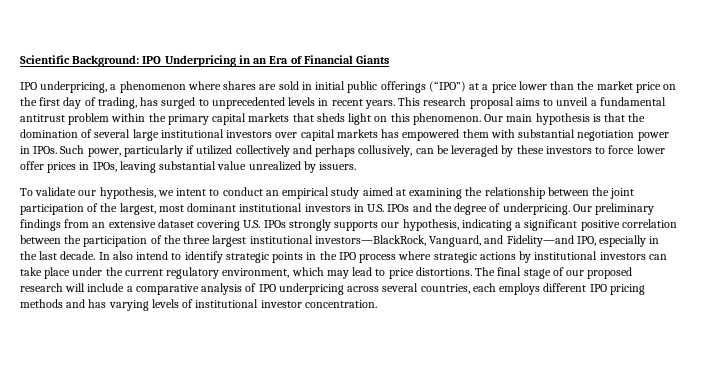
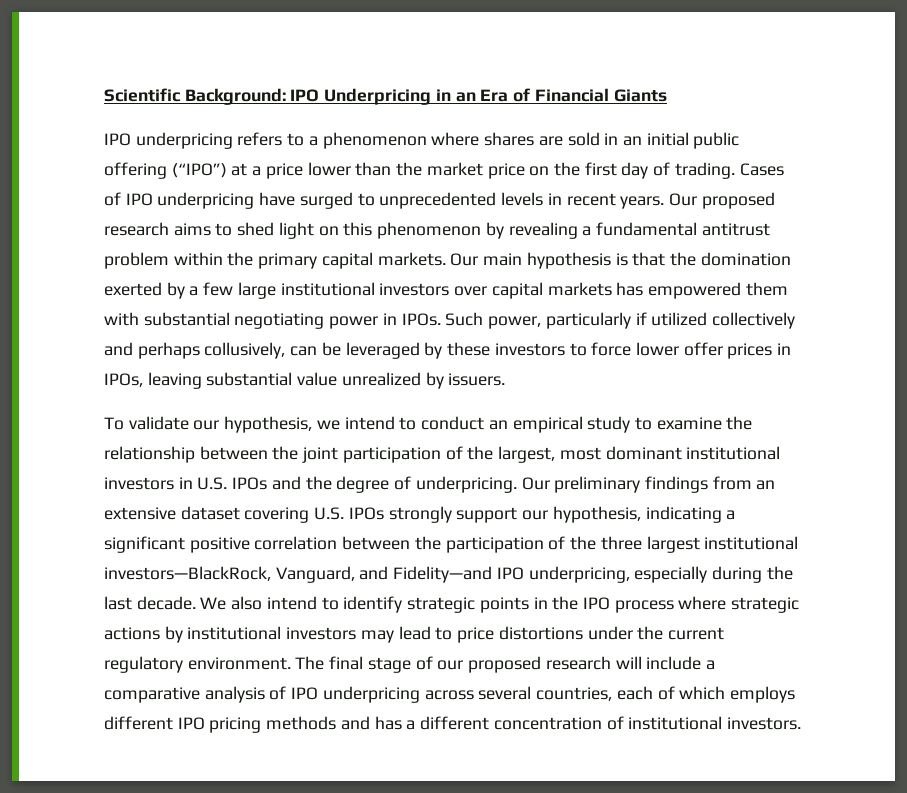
- IPO underpricing, a phenomenon where shares are sold in initial public offerings (“IPO”) at a price lower than the market price on the first day of trading, has surged to unprecedented levels in recent years.
+ IPO underpricing refers to a phenomenon where shares are sold in an initial public offering (“IPO”) at a price lower than the market price on the first day of trading. Cases of IPO underpricing have surged to unprecedented levels in recent years.
- This research proposal aims to unveil a fundamental antitrust problem within the primary capital markets that sheds light on this phenomenon.
+ Our proposed research aims to shed light on this phenomenon by revealing a fundamental antitrust problem within the primary capital markets.
- Our main hypothesis is that the domination of several large institutional investors over capital markets has empowered them with substantial negotiation power in IPOs.
+ Our main hypothesis is that the domination exerted by a few large institutional investors over capital markets has empowered them with substantial negotiating power in IPOs.
- To validate our hypothesis, we intent to conduct an empirical study aimed at examining the relationship between the joint participation of the largest, most dominant institutional investors in U.S. IPOs and the degree of underpricing.
+ To validate our hypothesis, we intend to conduct an empirical study to examine the relationship between the joint participation of the largest, most dominant institutional investors in U.S. IPOs and the degree of underpricing.
- Our preliminary findings from an extensive dataset covering U.S. IPOs strongly supports our hypothesis, indicating a significant positive correlation between the participation of the three largest institutional investors—BlackRock, Vanguard, and Fidelity—and IPO, especially in the last decade.
+ Our preliminary findings from an extensive dataset covering U.S. IPOs strongly support our hypothesis, indicating a significant positive correlation between the participation of the three largest institutional investors—BlackRock, Vanguard, and Fidelity—and IPO underpricing, especially during the last decade.
- In also intend to identify strategic points in the IPO process where strategic actions by institutional investors can take place under the current regulatory environment, which may lead to price distortions.
+ We also intend to identify strategic points in the IPO process where strategic actions by institutional investors may lead to price distortions under the current regulatory environment.
- The final stage of our proposed research will include a comparative analysis of IPO underpricing across several countries, each employs different IPO pricing methods and has varying levels of institutional investor concentration.
+ The final stage of our proposed research will include a comparative analysis of IPO underpricing across several countries, each of which employs different IPO pricing methods and has a different concentration of institutional investors.

